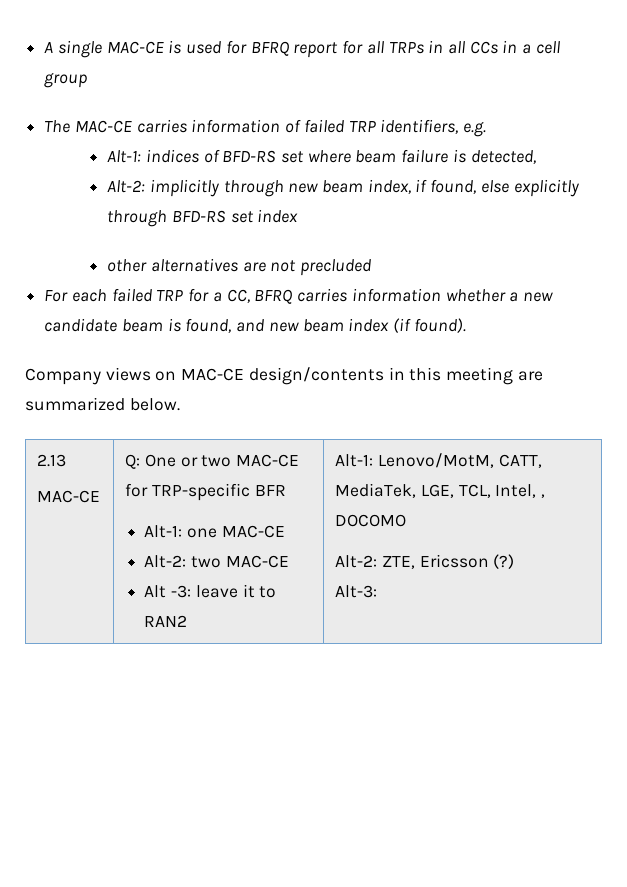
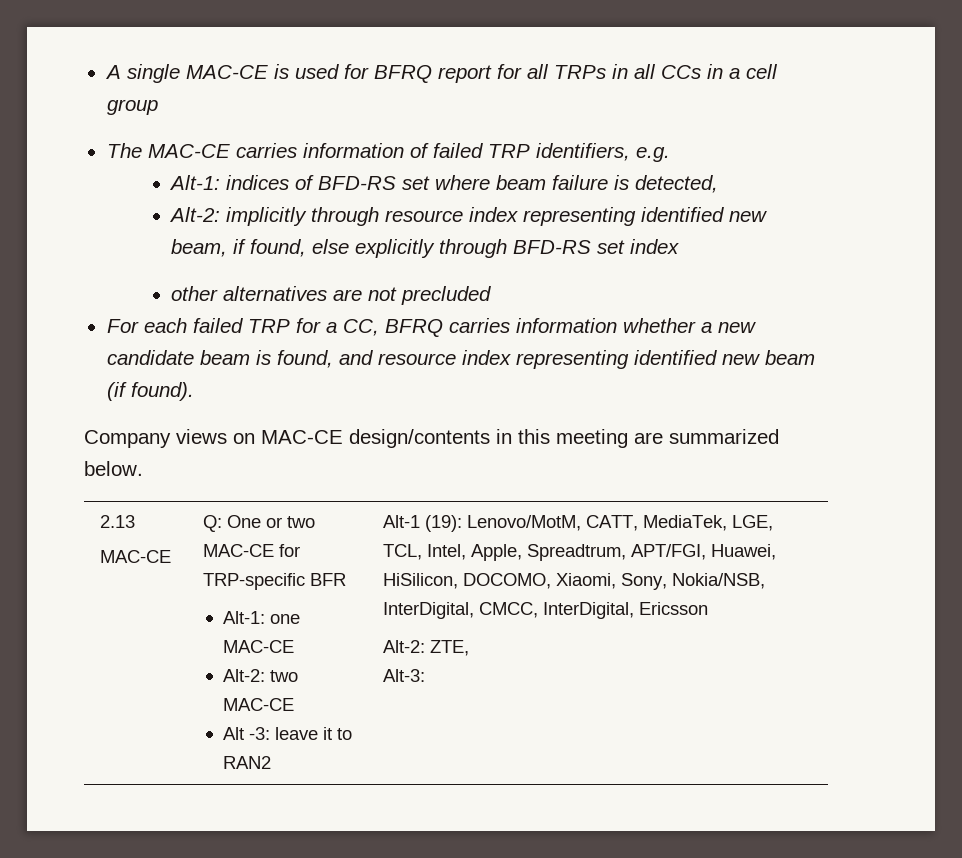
- Alt-2: implicitly through new beam index, if found, else explicitly through BFD-RS set index
+ Alt-2: implicitly through resource index representing identified new beam, if found, else explicitly through BFD-RS set index
- For each failed TRP for a CC, BFRQ carries information whether a new candidate beam is found, and new beam index (if found).
+ For each failed TRP for a CC, BFRQ carries information whether a new candidate beam is found, and resource index representing identified new beam (if found).
- Alt-1: Lenovo/MotM, CATT, MediaTek, LGE, TCL, Intel, , DOCOMO
+ Alt-1 (19): Lenovo/MotM, CATT, MediaTek, LGE, TCL, Intel, Apple, Spreadtrum, APT/FGI, Huawei, HiSilicon, DOCOMO, Xiaomi, Sony, Nokia/NSB, InterDigital, CMCC, InterDigital, Ericsson
- Alt-2: ZTE, Ericsson (?)
+ Alt-2: ZTE,

